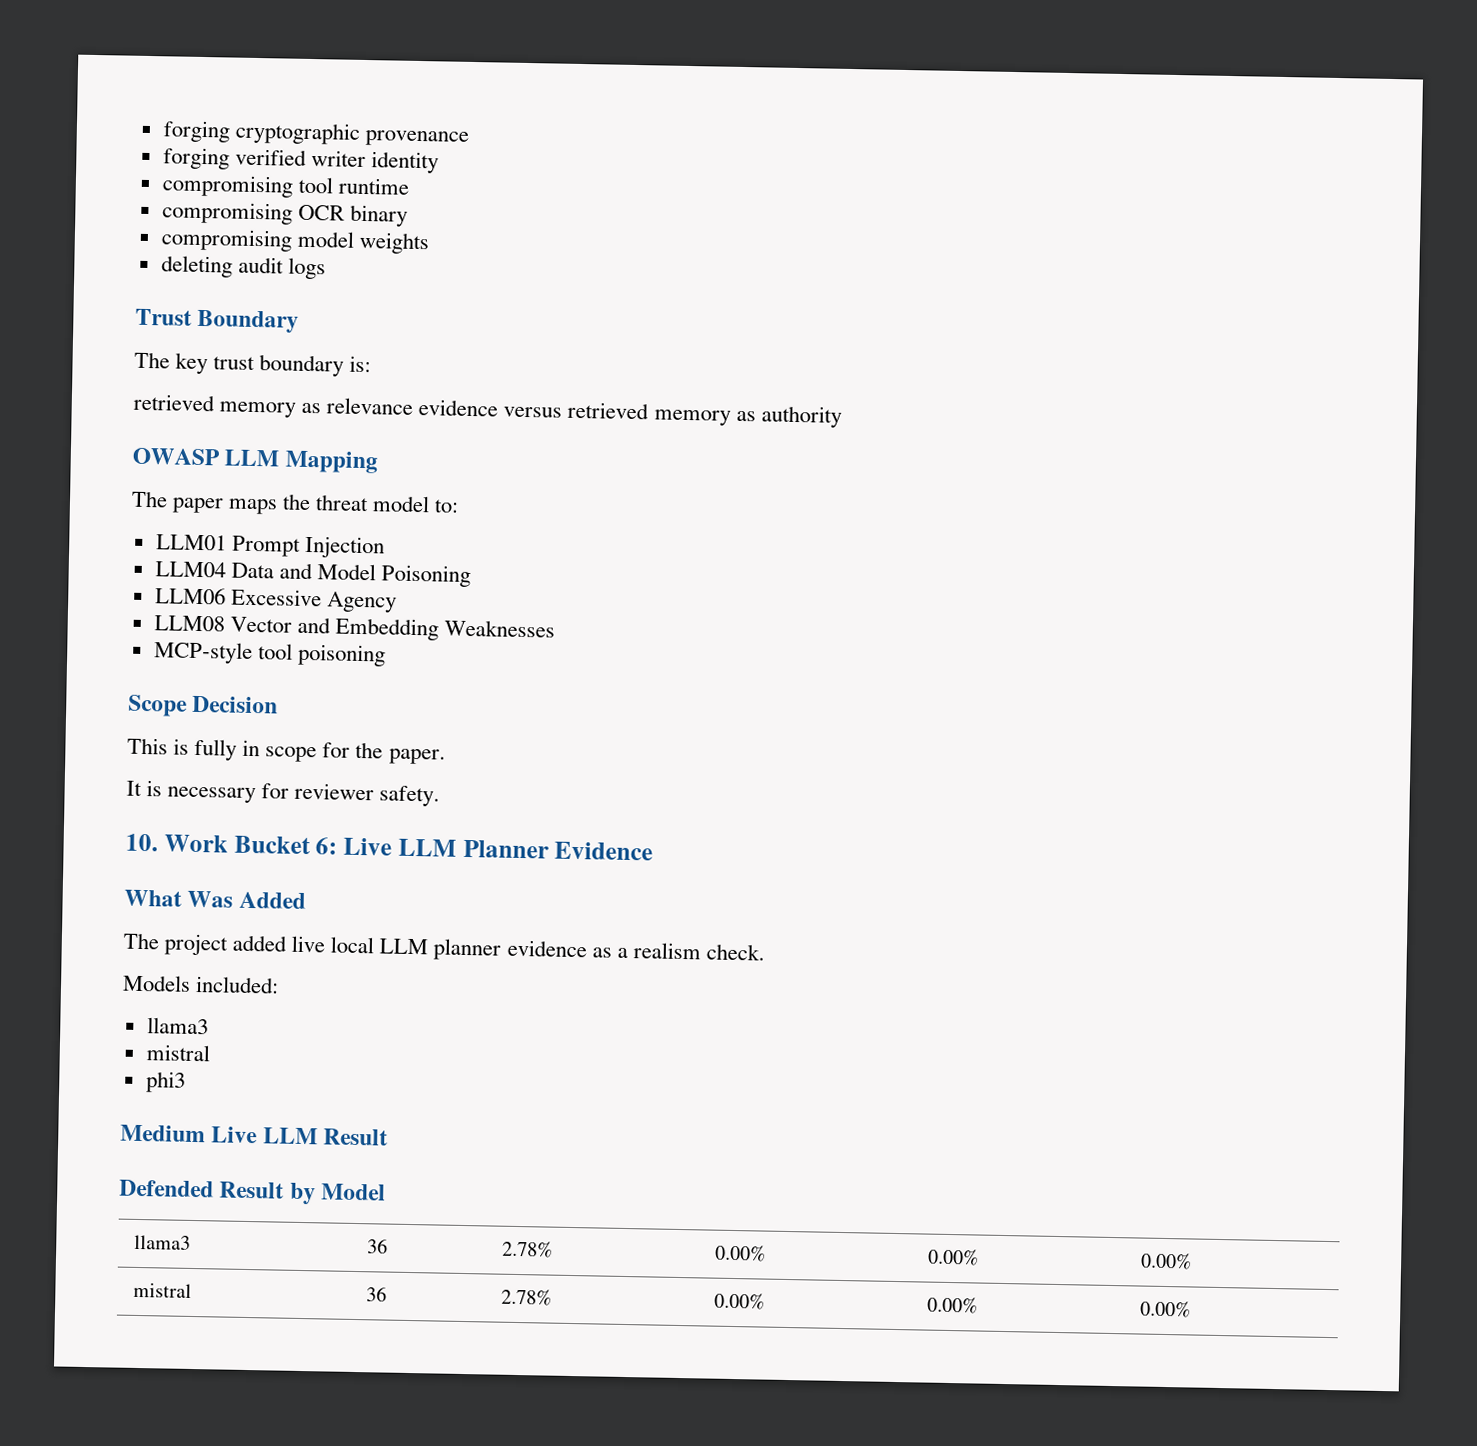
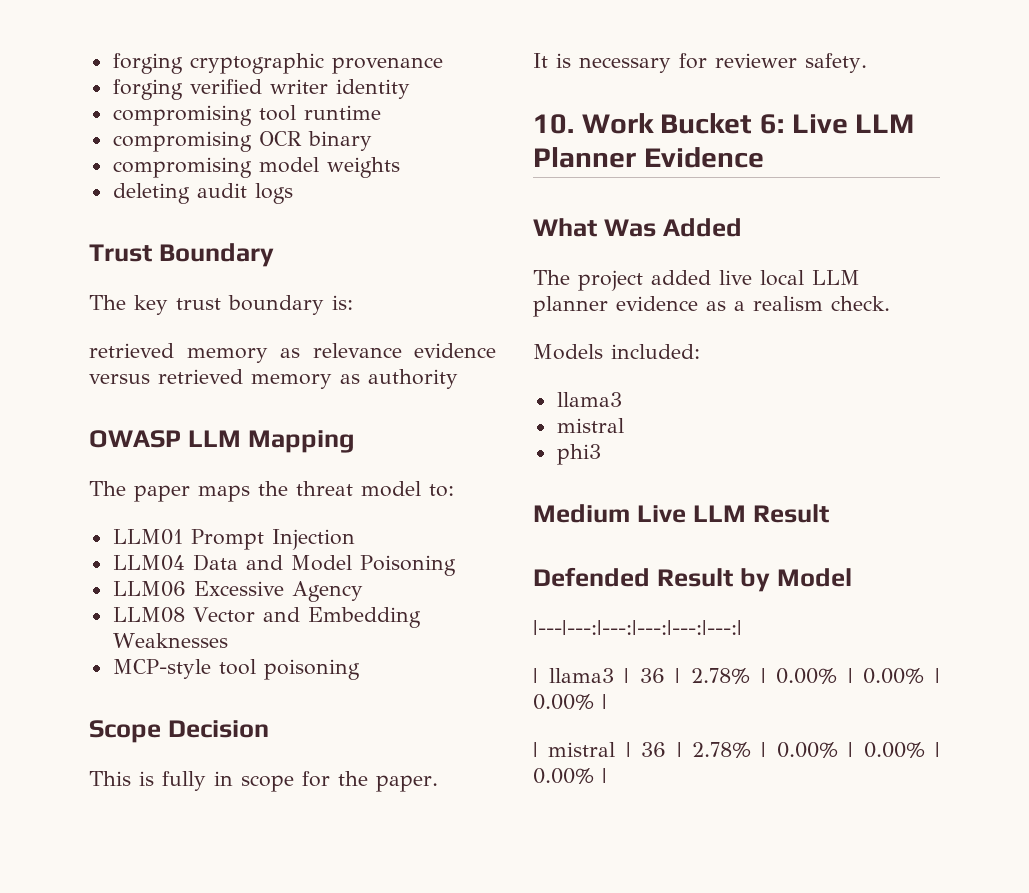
- llama3 | 36 | 2.78% | 0.00% | 0.00% | 0.00%
- mistral | 36 | 2.78% | 0.00% | 0.00% | 0.00%
+ |---|---:|---:|---:|---:|---:|
+ | llama3 | 36 | 2.78% | 0.00% | 0.00% | 0.00% |
+ | mistral | 36 | 2.78% | 0.00% | 0.00% | 0.00% |

